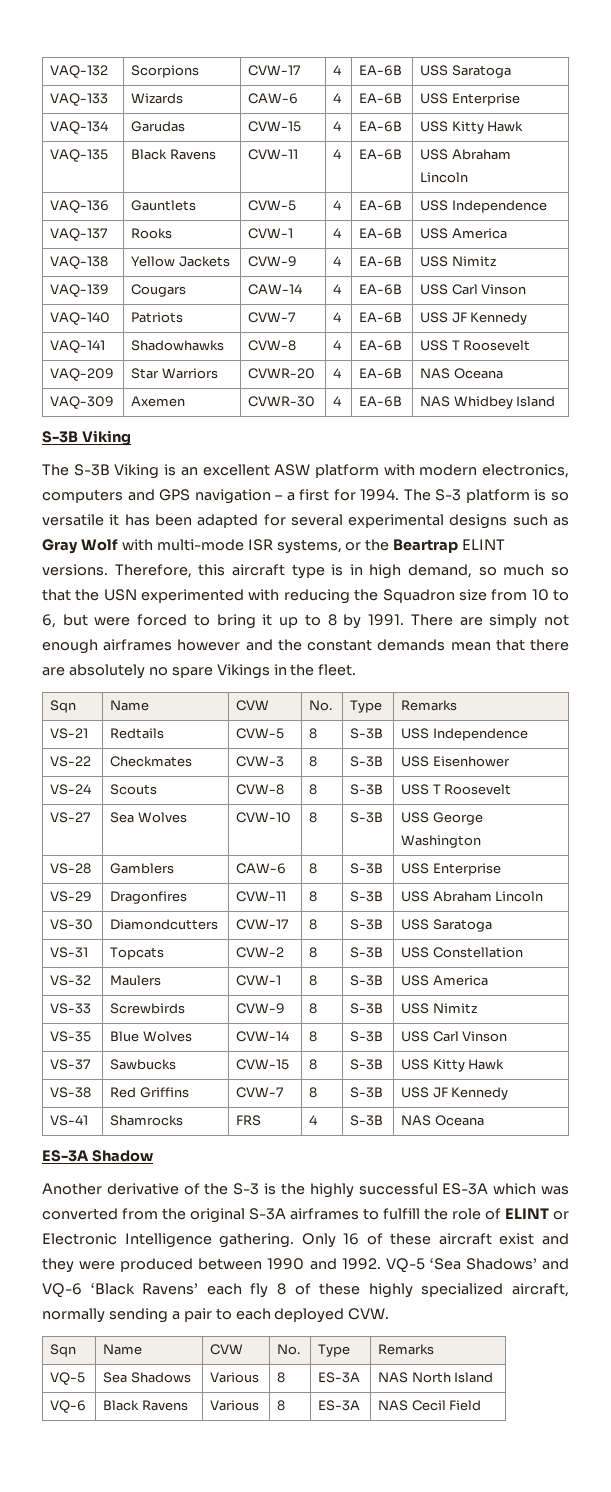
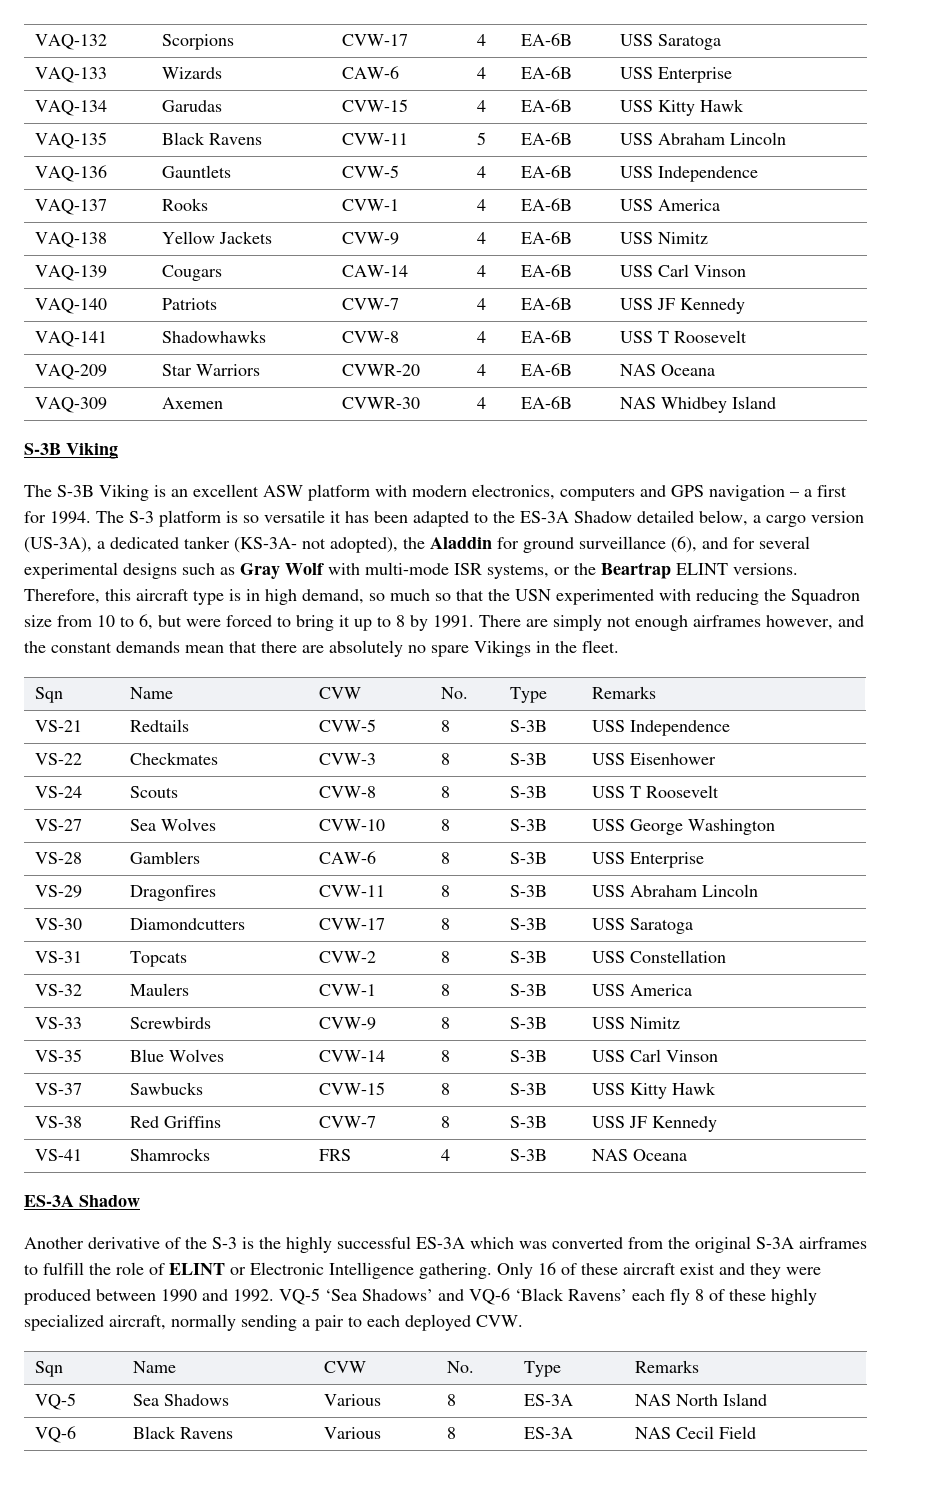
- VAQ-135 | Black Ravens | CVW-11 | 4 | EA-6B | USS Abraham Lincoln
+ VAQ-135 | Black Ravens | CVW-11 | 5 | EA-6B | USS Abraham Lincoln
- The S-3 platform is so versatile it has been adapted for several experimental designs such as Gray Wolf with multi-mode ISR systems, or the Beartrap ELINT versions.
+ The S-3 platform is so versatile it has been adapted to the ES-3A Shadow detailed below, a cargo version (US-3A), a dedicated tanker (KS-3A- not adopted), the Aladdin for ground surveillance (6), and for several experimental designs such as Gray Wolf with multi-mode ISR systems, or the Beartrap ELINT versions.
- There are simply not enough airframes however and the constant demands mean that there are absolutely no spare Vikings in the fleet.
+ There are simply not enough airframes however, and the constant demands mean that there are absolutely no spare Vikings in the fleet.

